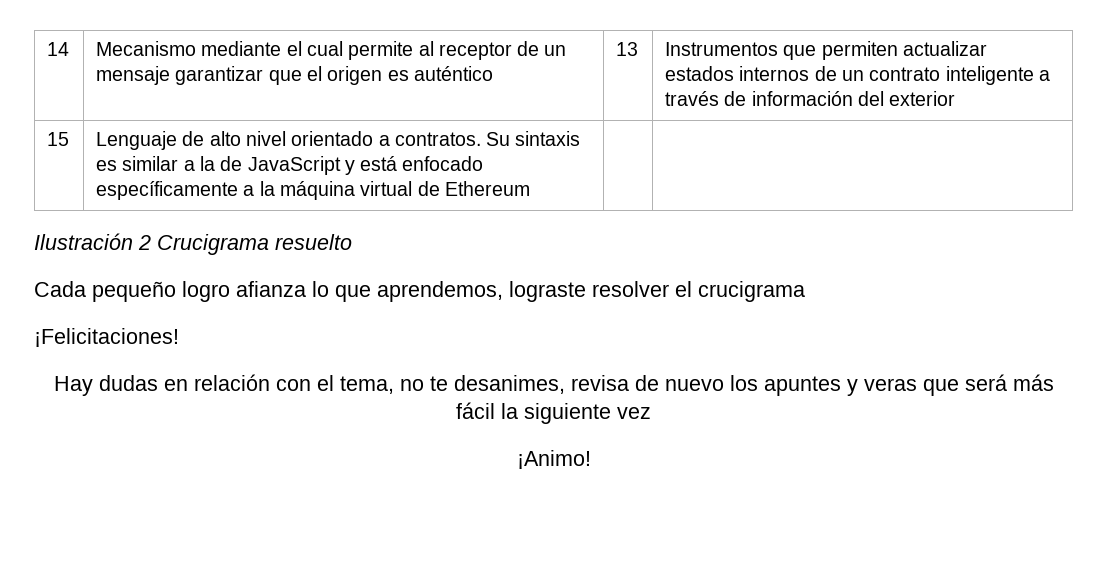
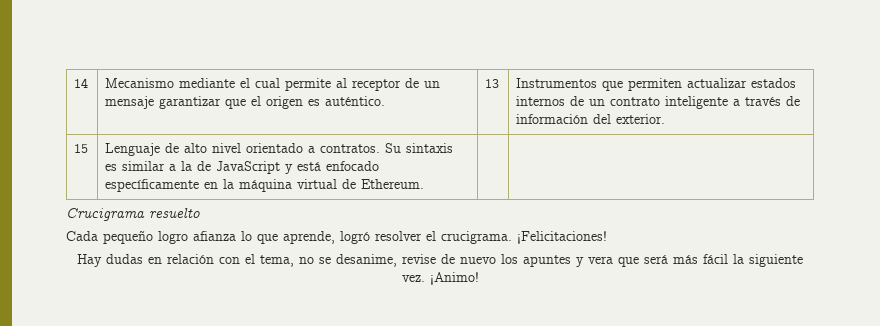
- 14 | Mecanismo mediante el cual permite al receptor de un mensaje garantizar que el origen es auténtico | 13 | Instrumentos que permiten actualizar estados internos de un contrato inteligente a través de información del exterior
+ 14 | Mecanismo mediante el cual permite al receptor de un mensaje garantizar que el origen es auténtico. | 13 | Instrumentos que permiten actualizar estados internos de un contrato inteligente a través de información del exterior.
- 15 | Lenguaje de alto nivel orientado a contratos. Su sintaxis es similar a la de JavaScript y está enfocado específicamente a la máquina virtual de Ethereum | |
- Ilustración 2 Crucigrama resuelto
+ 15 | Lenguaje de alto nivel orientado a contratos. Su sintaxis es similar a la de JavaScript y está enfocado específicamente en la máquina virtual de Ethereum. | |
+ Crucigrama resuelto
- Cada pequeño logro afianza lo que aprendemos, lograste resolver el crucigrama
- ¡Felicitaciones!
+ Cada pequeño logro afianza lo que aprende, logró resolver el crucigrama. ¡Felicitaciones!
- Hay dudas en relación con el tema, no te desanimes, revisa de nuevo los apuntes y veras que será más fácil la siguiente vez
- ¡Animo!
+ Hay dudas en relación con el tema, no se desanime, revise de nuevo los apuntes y vera que será más fácil la siguiente vez. ¡Animo!

